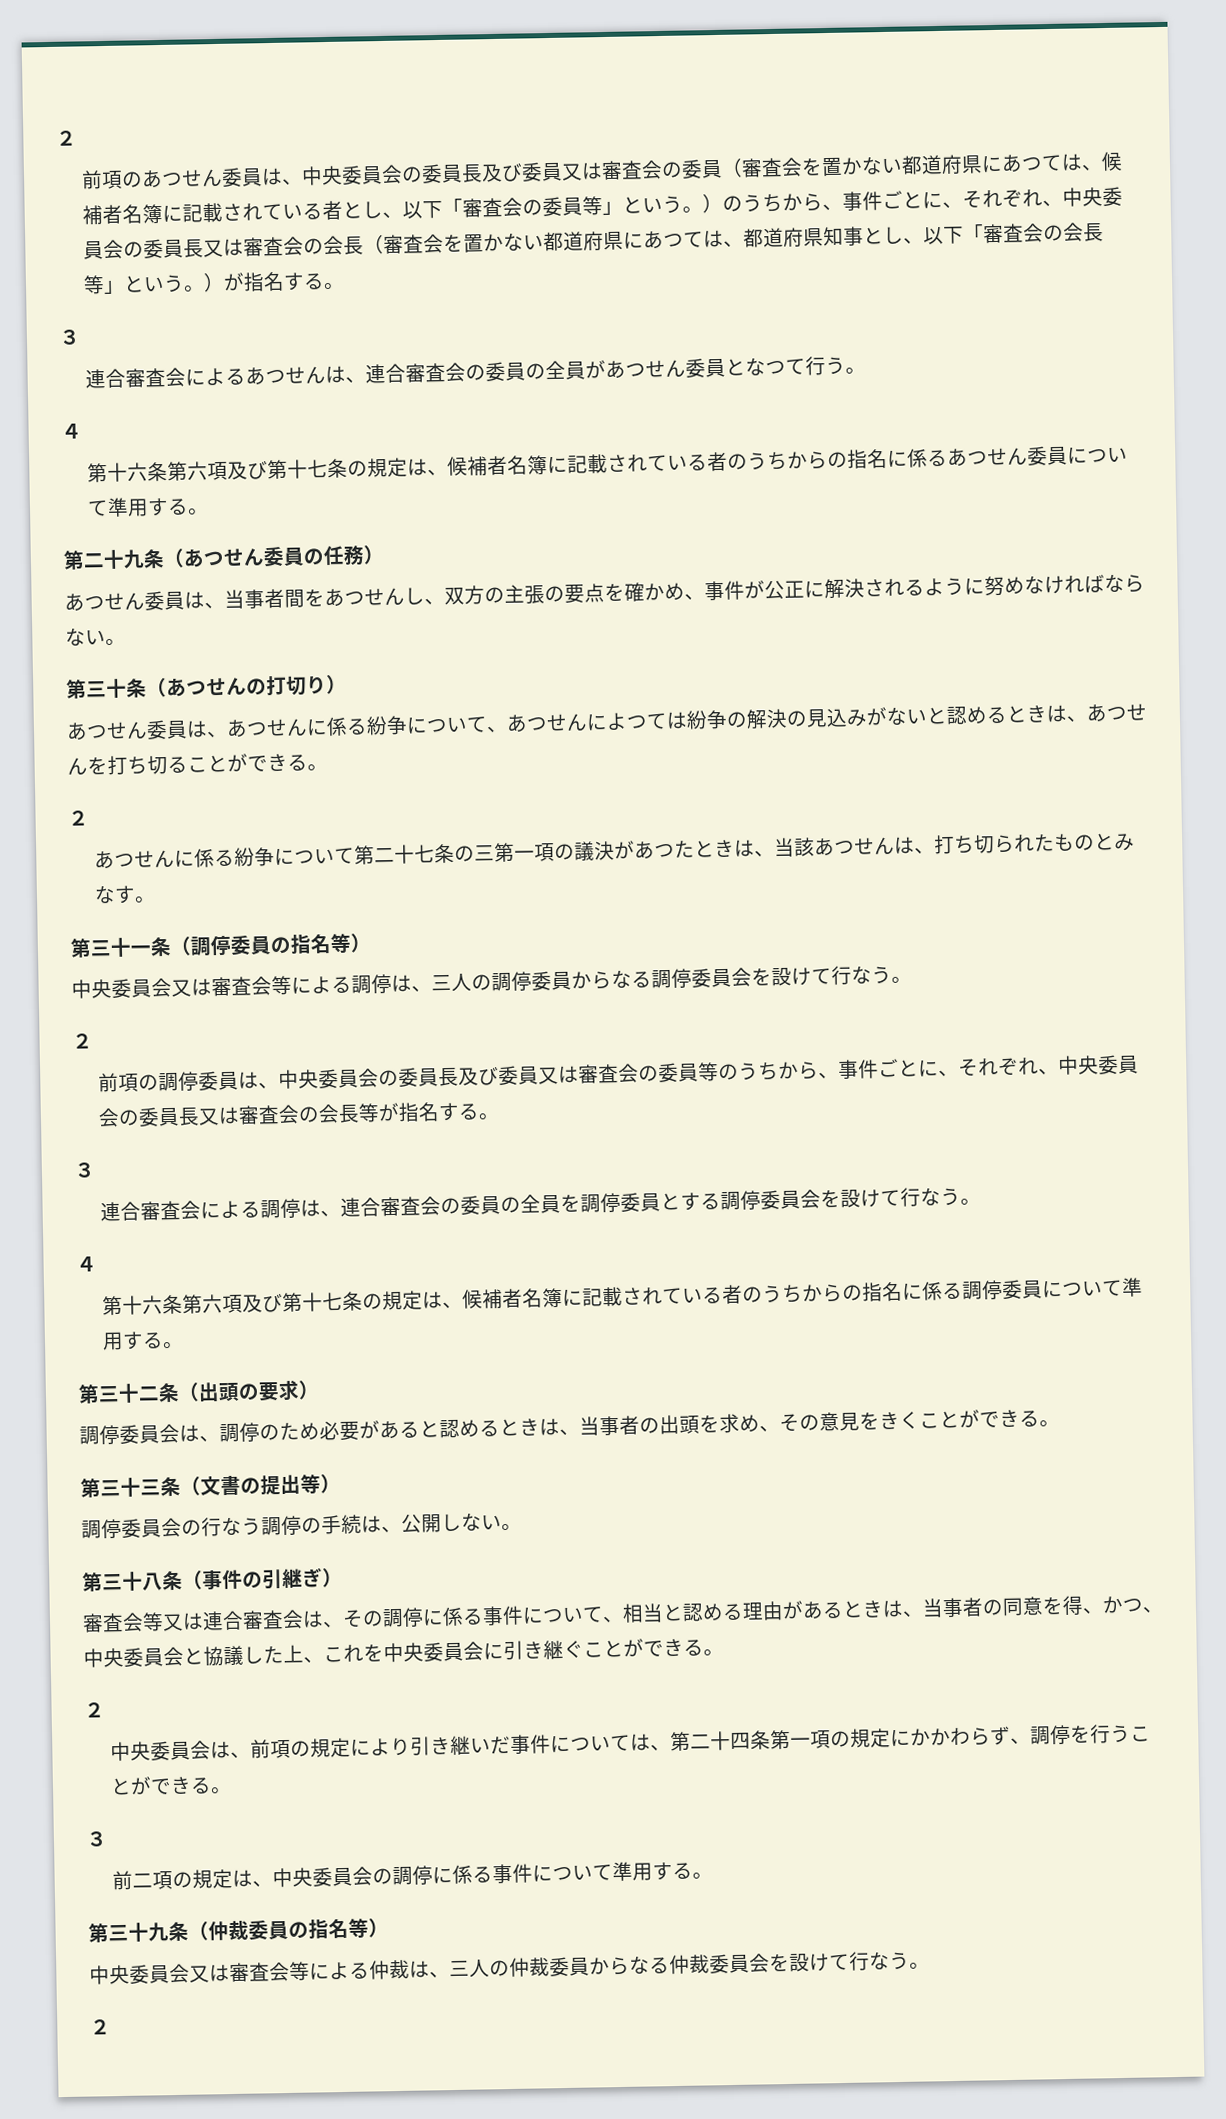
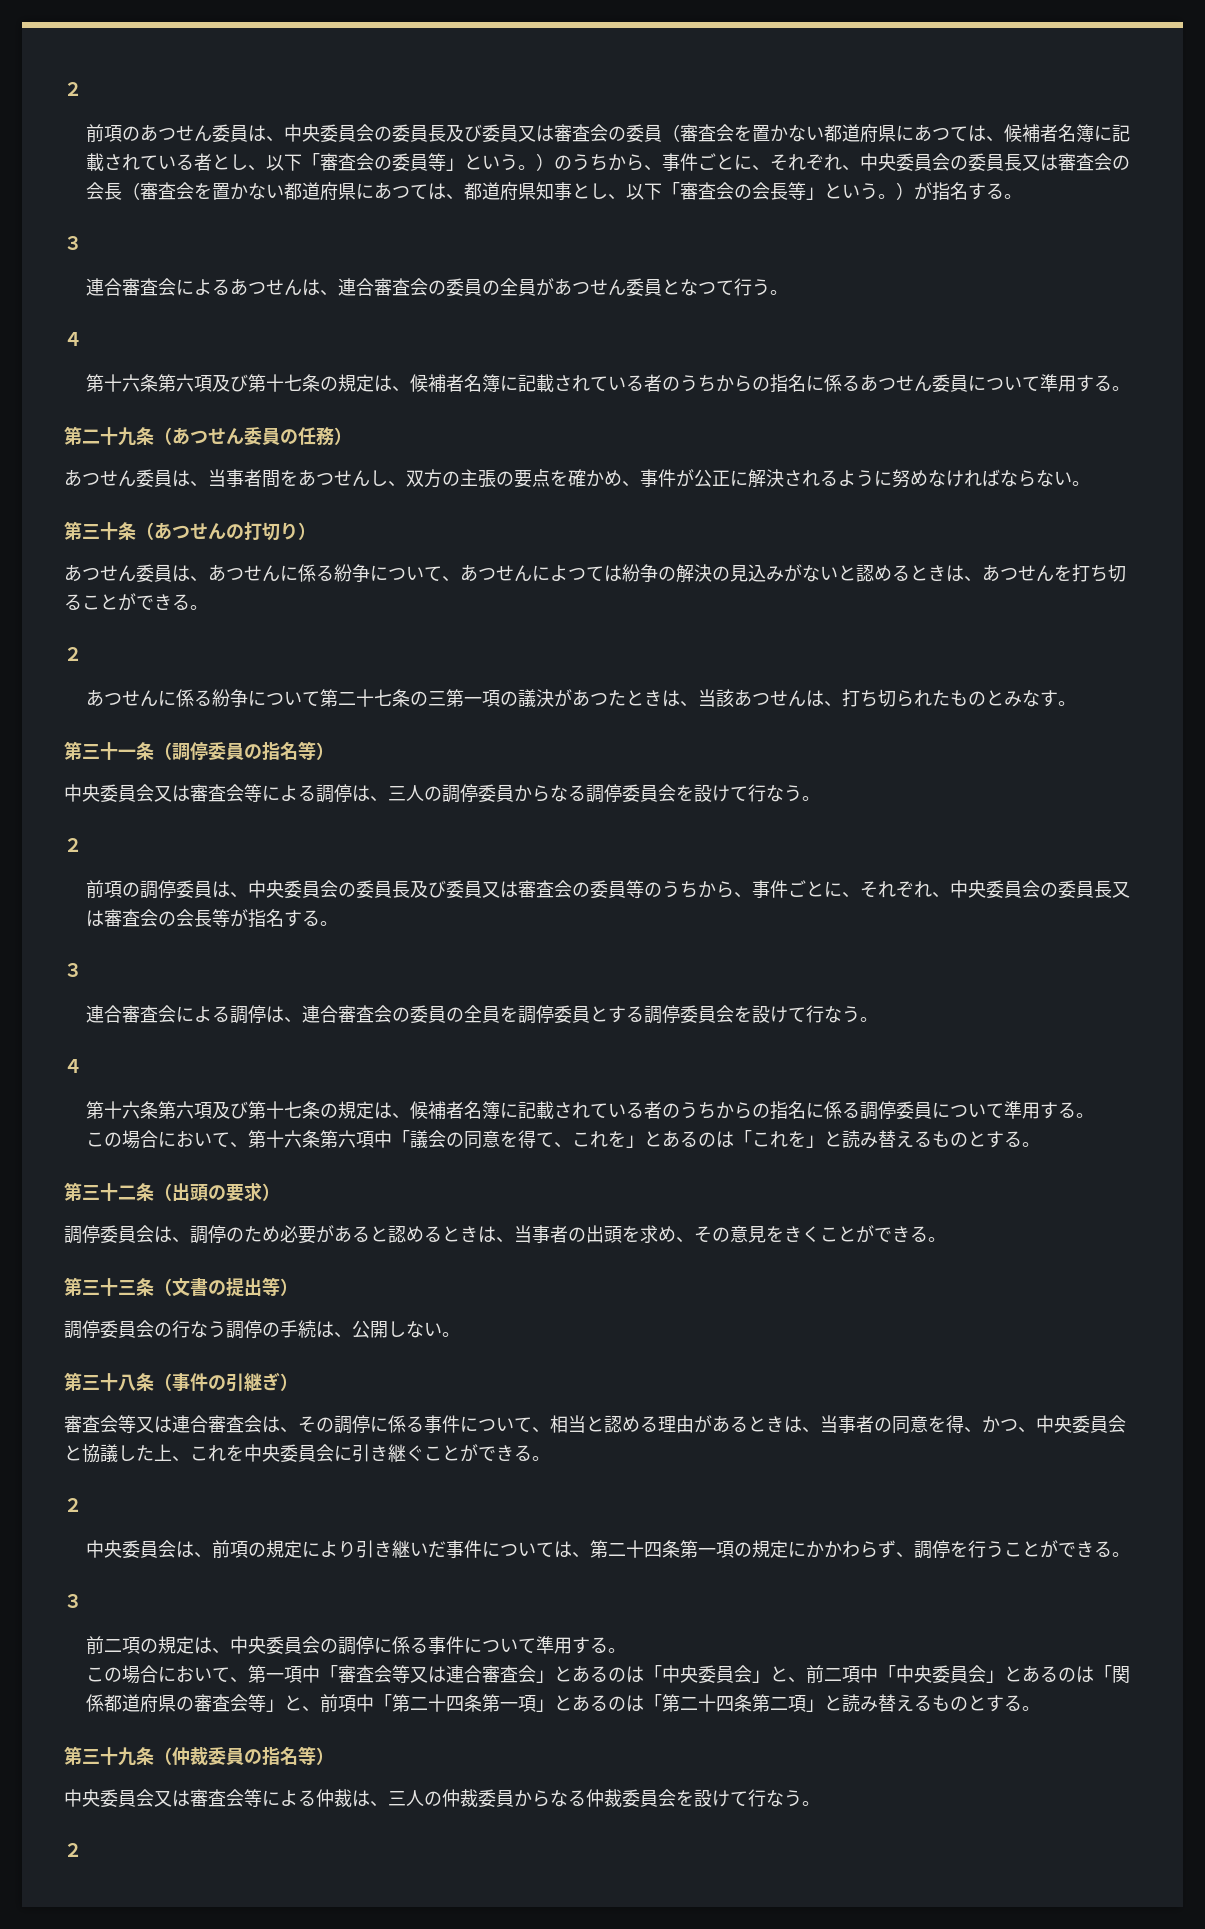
+ この場合において、第十六条第六項中「議会の同意を得て、これを」とあるのは「これを」と読み替えるものとする。
+ この場合において、第一項中「審査会等又は連合審査会」とあるのは「中央委員会」と、前二項中「中央委員会」とあるのは「関係都道府県の審査会等」と、前項中「第二十四条第一項」とあるのは「第二十四条第二項」と読み替えるものとする。

